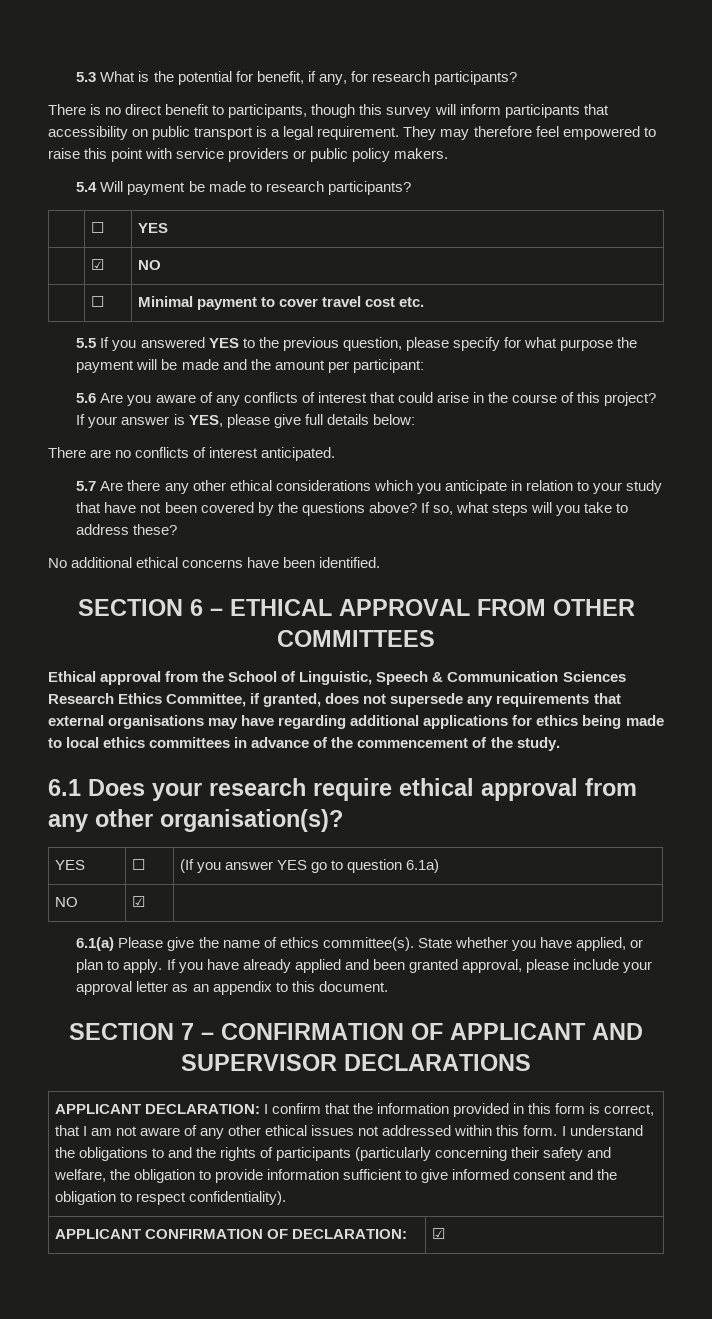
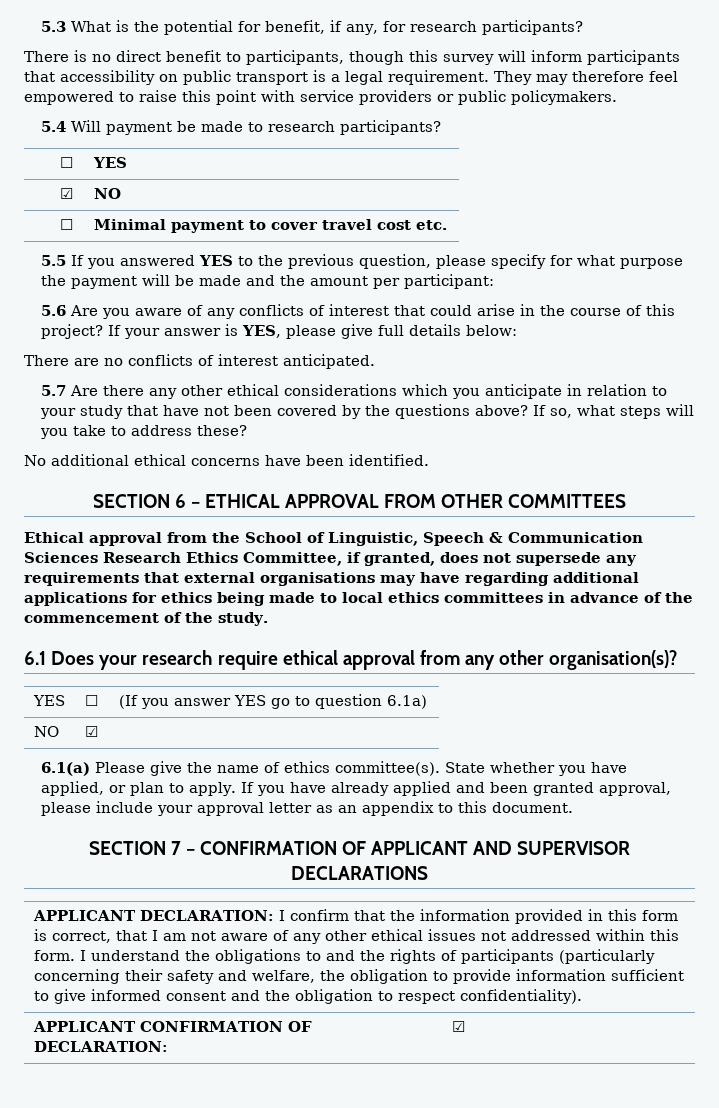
- They may therefore feel empowered to raise this point with service providers or public policy makers.
+ They may therefore feel empowered to raise this point with service providers or public policymakers.

